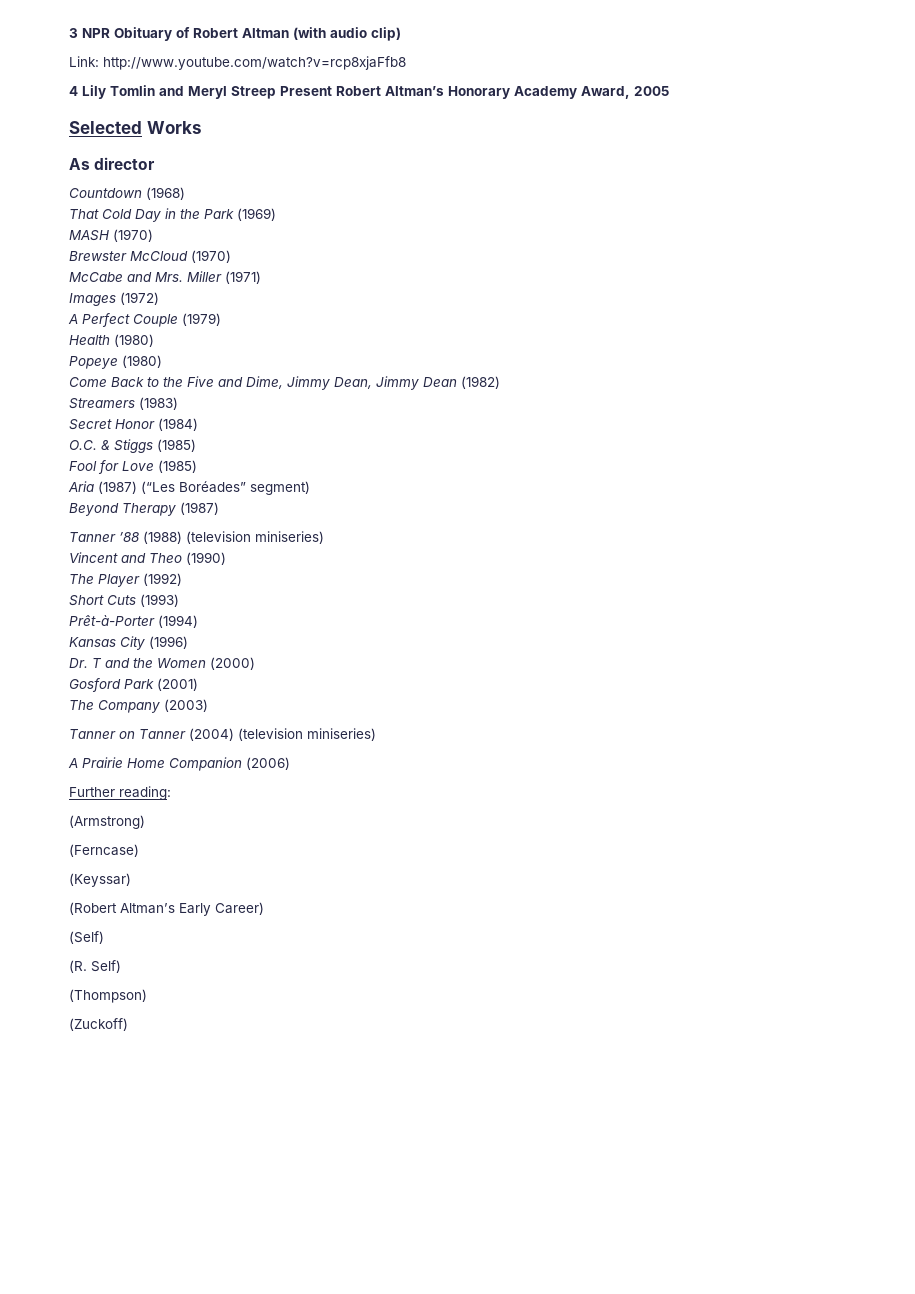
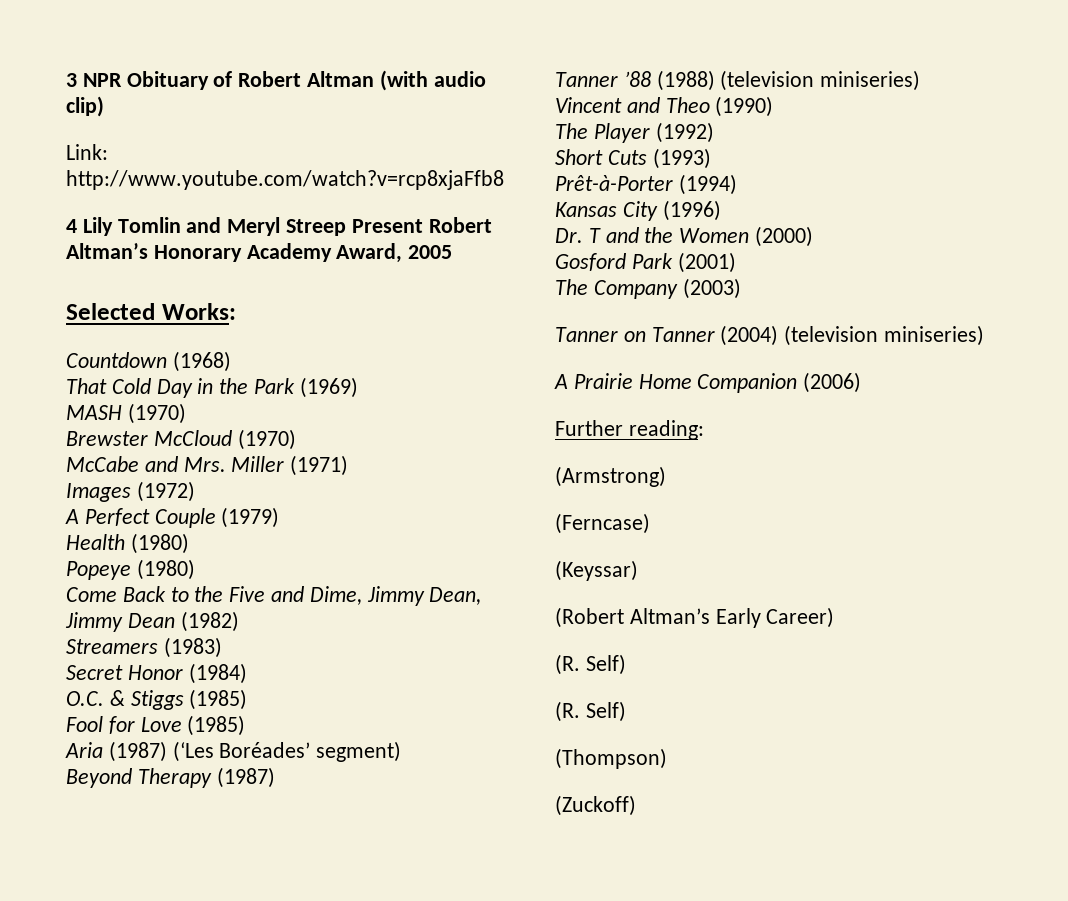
- Selected Works
- As director
+ Selected Works:
- Aria (1987) (“Les Boréades” segment)
+ Aria (1987) (‘Les Boréades’ segment)
  (Robert Altman’s Early Career)
- (Self)
+ (R. Self)

